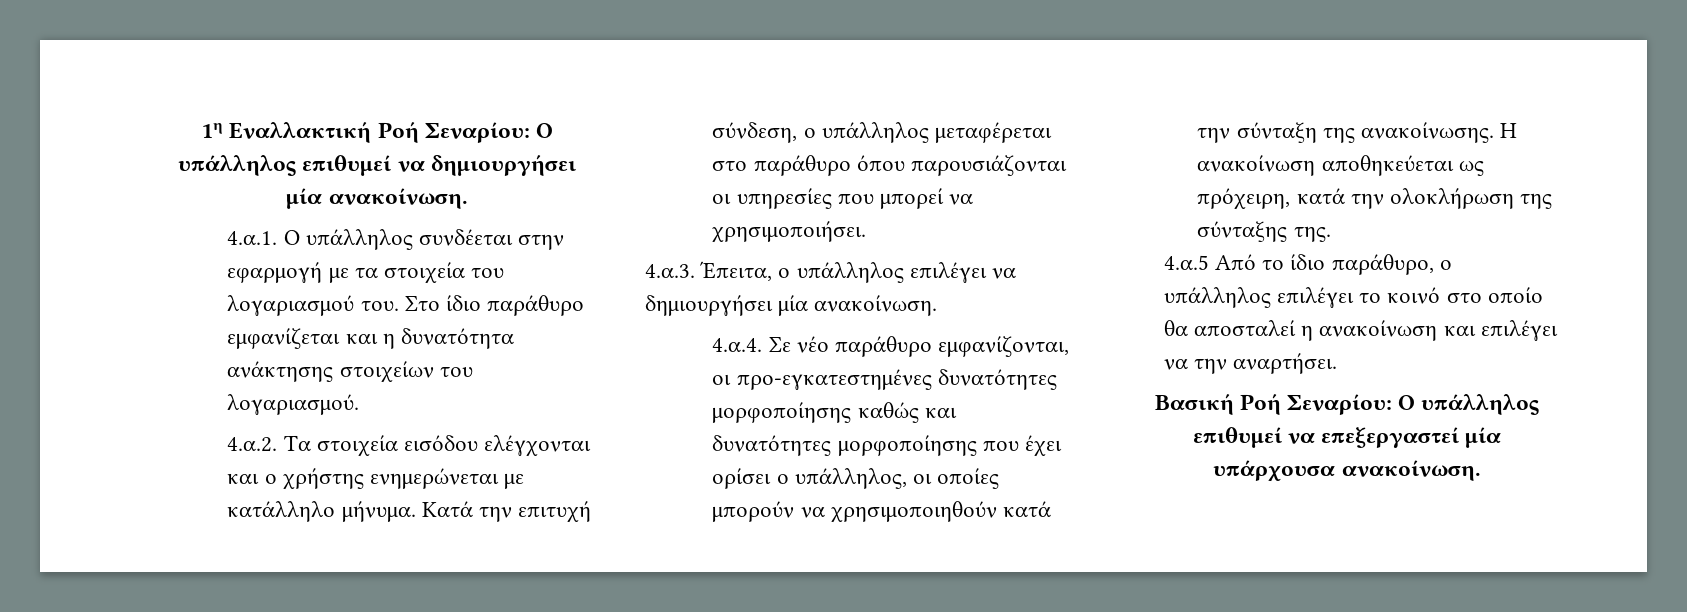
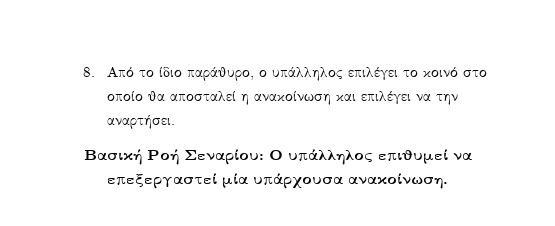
- 1η Εναλλακτική Ροή Σεναρίου: Ο υπάλληλος επιθυμεί να δημιουργήσει μία ανακοίνωση.
- 4.α.1. Ο υπάλληλος συνδέεται στην εφαρμογή με τα στοιχεία του λογαριασμού του. Στο ίδιο παράθυρο εμφανίζεται και η δυνατότητα ανάκτησης στοιχείων του λογαριασμού.
- 4.α.2. Τα στοιχεία εισόδου ελέγχονται και ο χρήστης ενημερώνεται με κατάλληλο μήνυμα. Κατά την επιτυχή σύνδεση, ο υπάλληλος μεταφέρεται στο παράθυρο όπου παρουσιάζονται οι υπηρεσίες που μπορεί να χρησιμοποιήσει.
- 4.α.3. Έπειτα, ο υπάλληλος επιλέγει να δημιουργήσει μία ανακοίνωση.
- 4.α.4. Σε νέο παράθυρο εμφανίζονται, οι προ-εγκατεστημένες δυνατότητες μορφοποίησης καθώς και δυνατότητες μορφοποίησης που έχει ορίσει ο υπάλληλος, οι οποίες μπορούν να χρησιμοποιηθούν κατά την σύνταξη της ανακοίνωσης. Η ανακοίνωση αποθηκεύεται ως πρόχειρη, κατά την ολοκλήρωση της σύνταξης της.
- 4.α.5 Από το ίδιο παράθυρο, ο υπάλληλος επιλέγει το κοινό στο οποίο θα αποσταλεί η ανακοίνωση και επιλέγει να την αναρτήσει.
+ 8. Από το ίδιο παράθυρο, ο υπάλληλος επιλέγει το κοινό στο οποίο θα αποσταλεί η ανακοίνωση και επιλέγει να την αναρτήσει.

